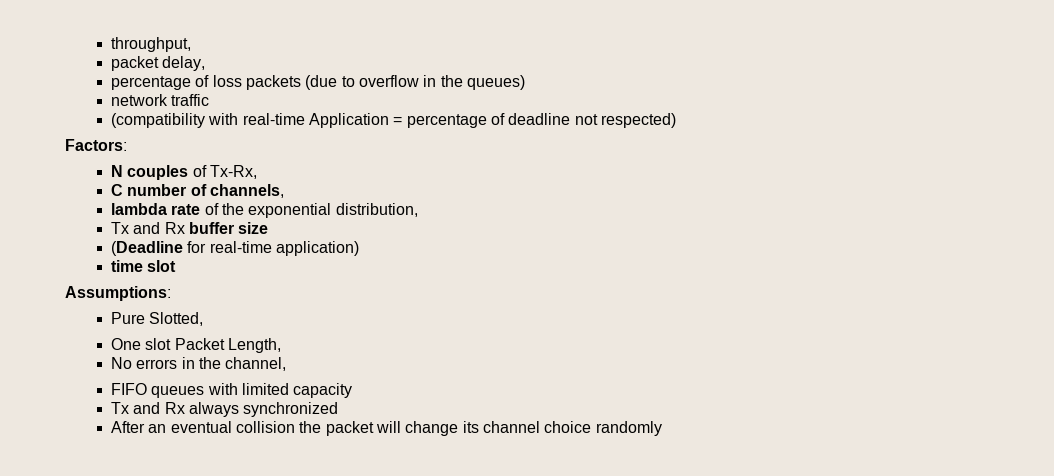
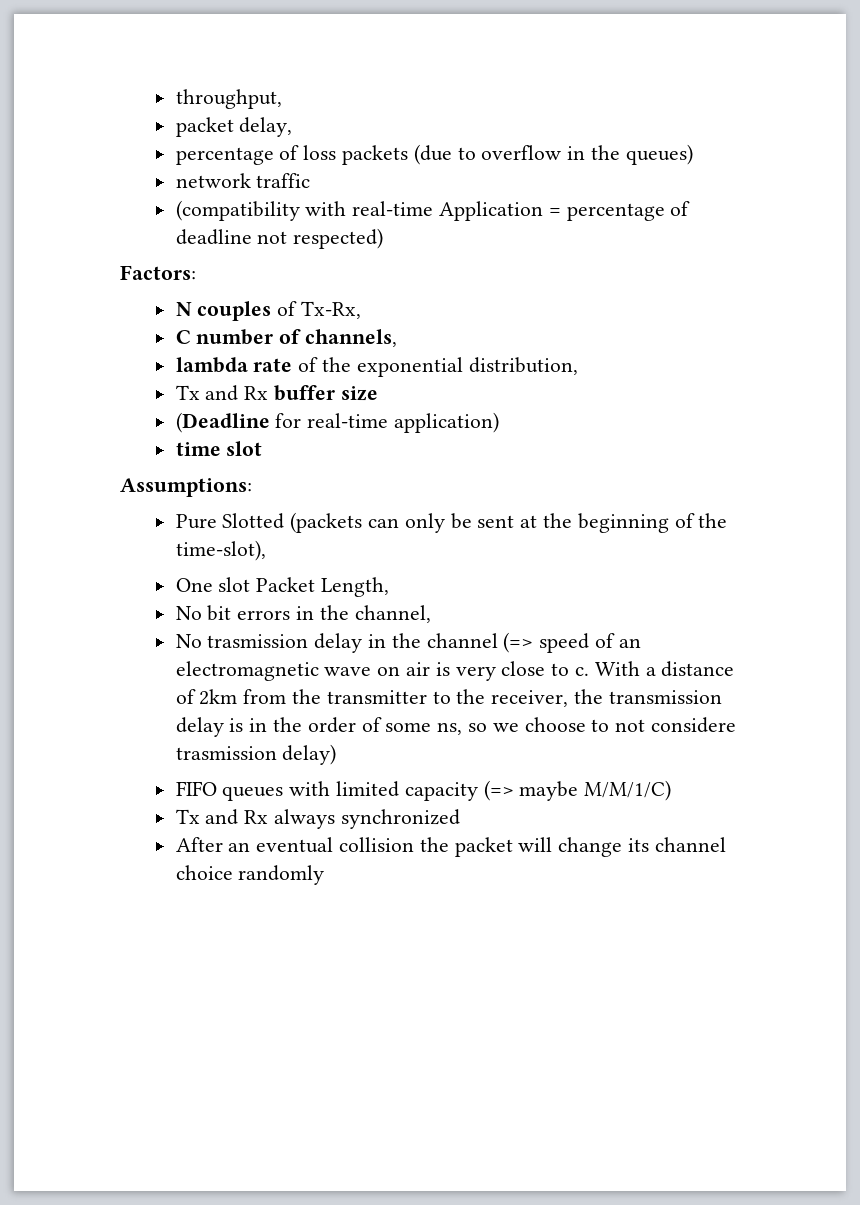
- Pure Slotted,
+ Pure Slotted (packets can only be sent at the beginning of the time-slot),
- No errors in the channel,
+ No bit errors in the channel,
+ No trasmission delay in the channel (=> speed of an electromagnetic wave on air is very close to c. With a distance of 2km from the transmitter to the receiver, the transmission delay is in the order of some ns, so we choose to not considere trasmission delay)
- FIFO queues with limited capacity
+ FIFO queues with limited capacity (=> maybe M/M/1/C)

